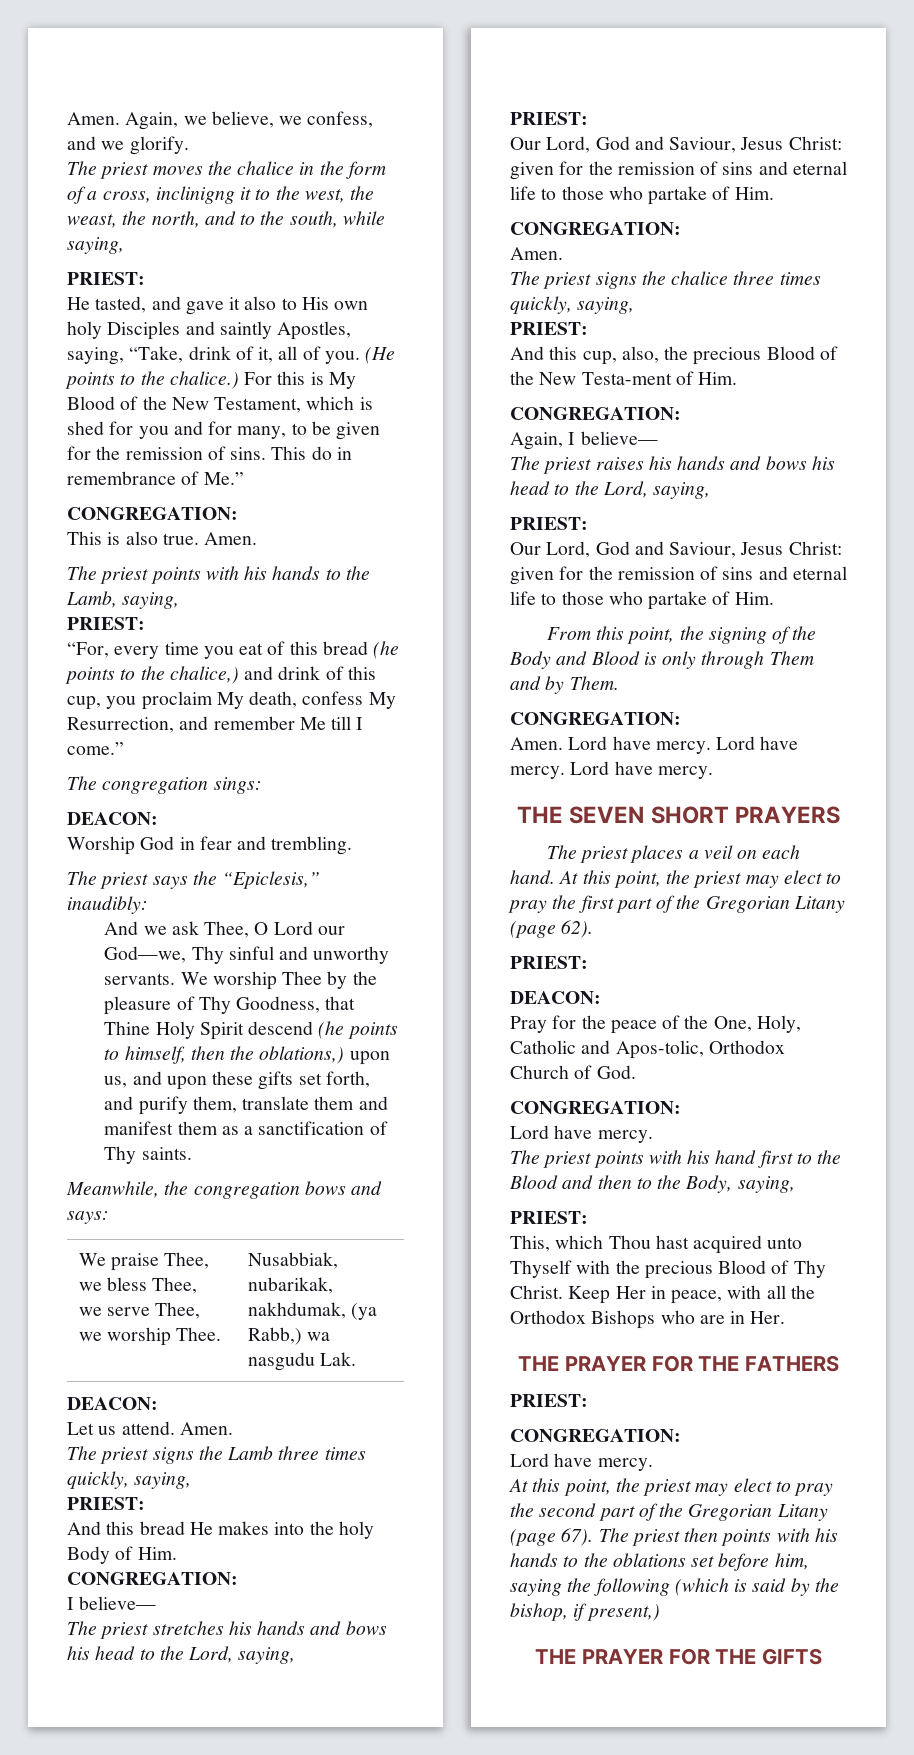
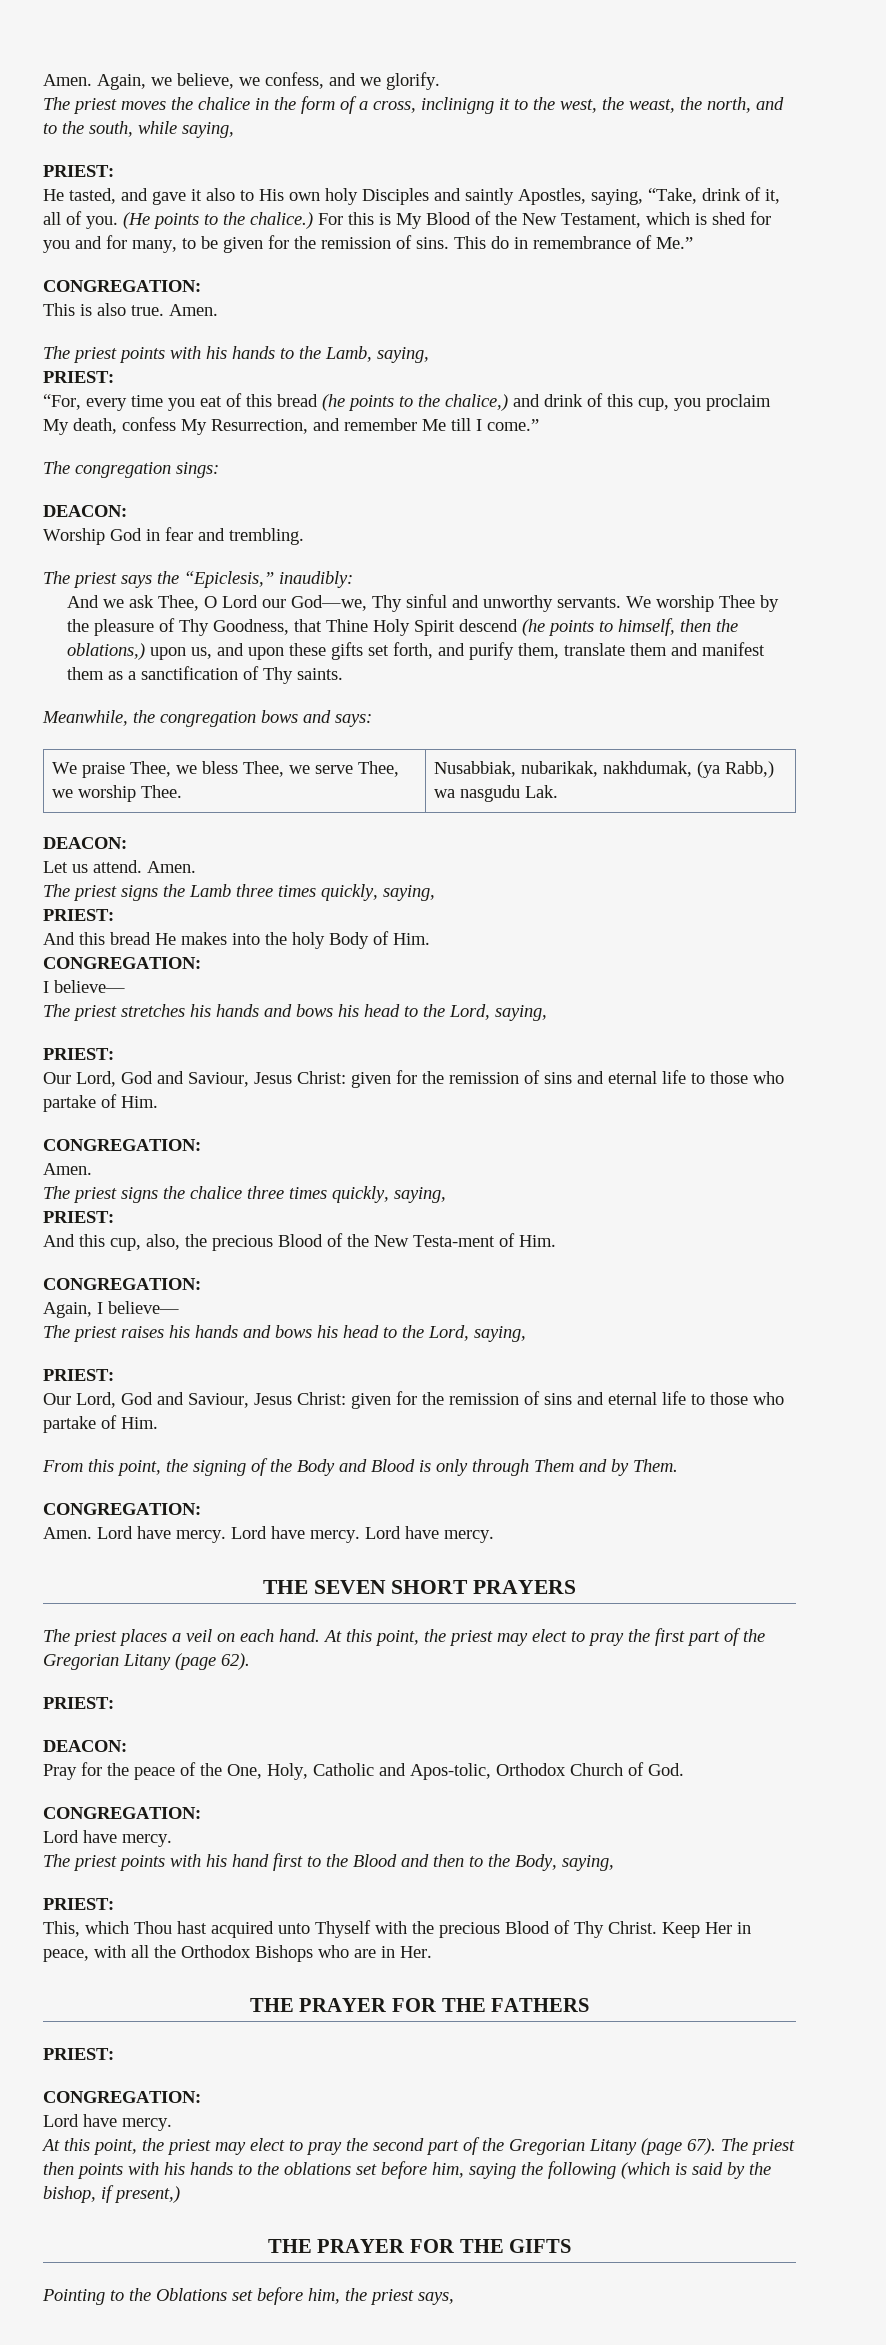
+ Pointing to the Oblations set before him, the priest says,

